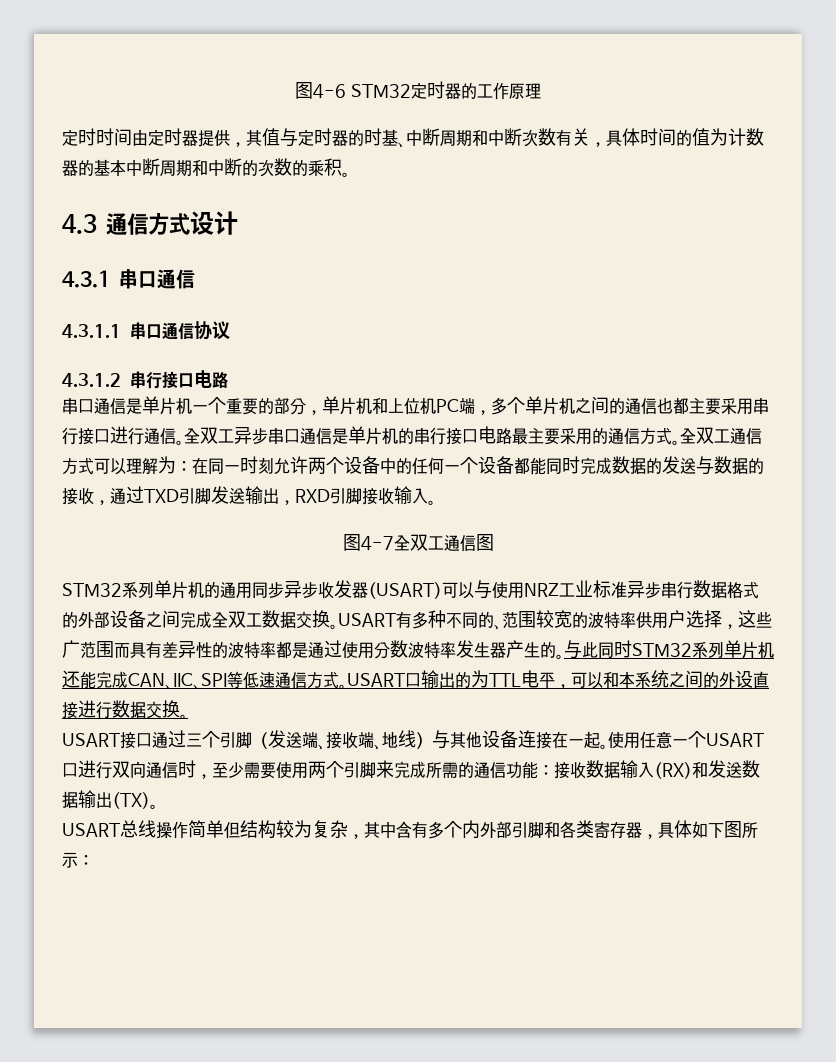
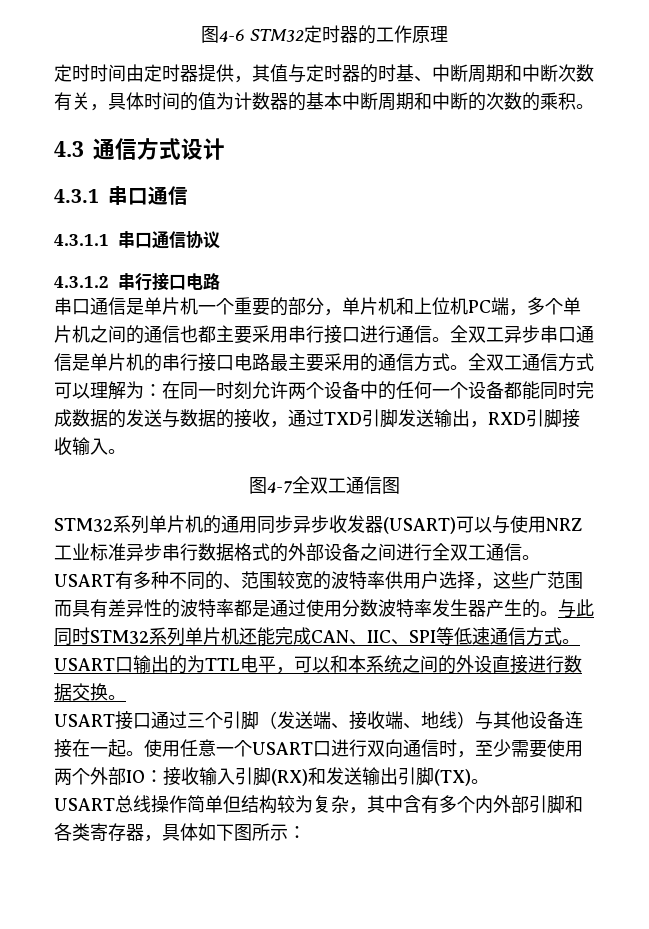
- STM32系列单片机的通用同步异步收发器(USART)可以与使用NRZ工业标准异步串行数据格式的外部设备之间完成全双工数据交换。
+ STM32系列单片机的通用同步异步收发器(USART)可以与使用NRZ工业标准异步串行数据格式的外部设备之间进行全双工通信。
- 使用任意一个USART口进行双向通信时，至少需要使用两个引脚来完成所需的通信功能：接收数据输入(RX)和发送数据输出(TX)。
+ 使用任意一个USART口进行双向通信时，至少需要使用两个外部IO：接收输入引脚(RX)和发送输出引脚(TX)。

